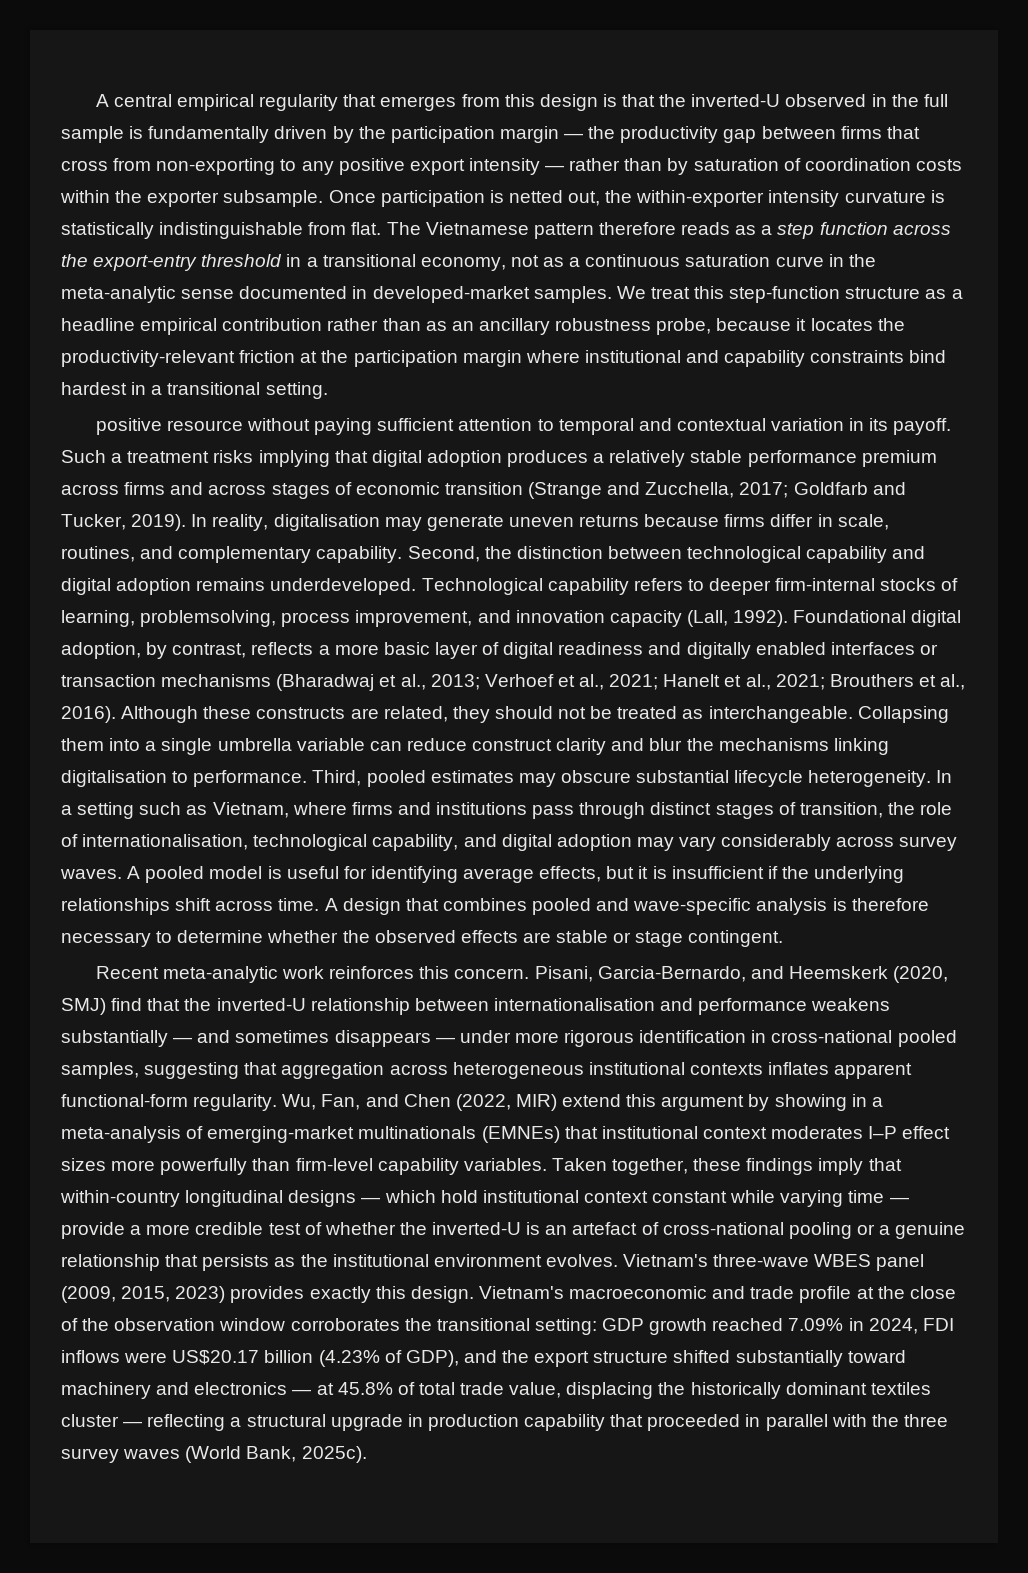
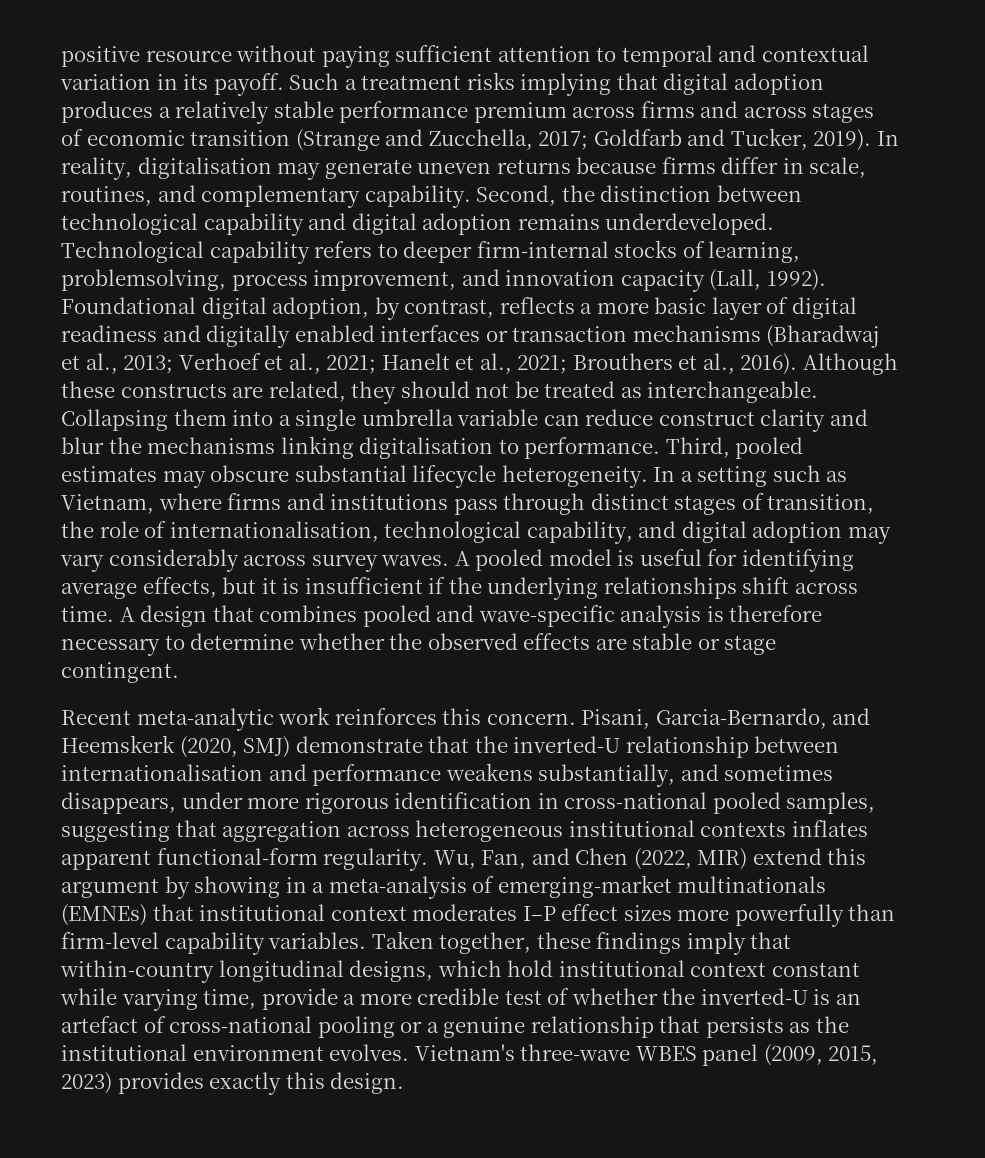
- A central empirical regularity that emerges from this design is that the inverted-U observed in the full sample is fundamentally driven by the participation margin — the productivity gap between firms that cross from non-exporting to any positive export intensity — rather than by saturation of coordination costs within the exporter subsample. Once participation is netted out, the within-exporter intensity curvature is statistically indistinguishable from flat. The Vietnamese pattern therefore reads as a step function across the export-entry threshold in a transitional economy, not as a continuous saturation curve in the meta-analytic sense documented in developed-market samples. We treat this step-function structure as a headline empirical contribution rather than as an ancillary robustness probe, because it locates the productivity-relevant friction at the participation margin where institutional and capability constraints bind hardest in a transitional setting.
- Pisani, Garcia-Bernardo, and Heemskerk (2020, SMJ) find that the inverted-U relationship between internationalisation and performance weakens substantially — and sometimes disappears — under more rigorous identification in cross-national pooled samples, suggesting that aggregation across heterogeneous institutional contexts inflates apparent functional-form regularity.
+ Pisani, Garcia-Bernardo, and Heemskerk (2020, SMJ) demonstrate that the inverted-U relationship between internationalisation and performance weakens substantially, and sometimes disappears, under more rigorous identification in cross-national pooled samples, suggesting that aggregation across heterogeneous institutional contexts inflates apparent functional-form regularity.
- Taken together, these findings imply that within-country longitudinal designs — which hold institutional context constant while varying time — provide a more credible test of whether the inverted-U is an artefact of cross-national pooling or a genuine relationship that persists as the institutional environment evolves.
+ Taken together, these findings imply that within-country longitudinal designs, which hold institutional context constant while varying time, provide a more credible test of whether the inverted-U is an artefact of cross-national pooling or a genuine relationship that persists as the institutional environment evolves.
- Vietnam's macroeconomic and trade profile at the close of the observation window corroborates the transitional setting: GDP growth reached 7.09% in 2024, FDI inflows were US$20.17 billion (4.23% of GDP), and the export structure shifted substantially toward machinery and electronics — at 45.8% of total trade value, displacing the historically dominant textiles cluster — reflecting a structural upgrade in production capability that proceeded in parallel with the three survey waves (World Bank, 2025c).

